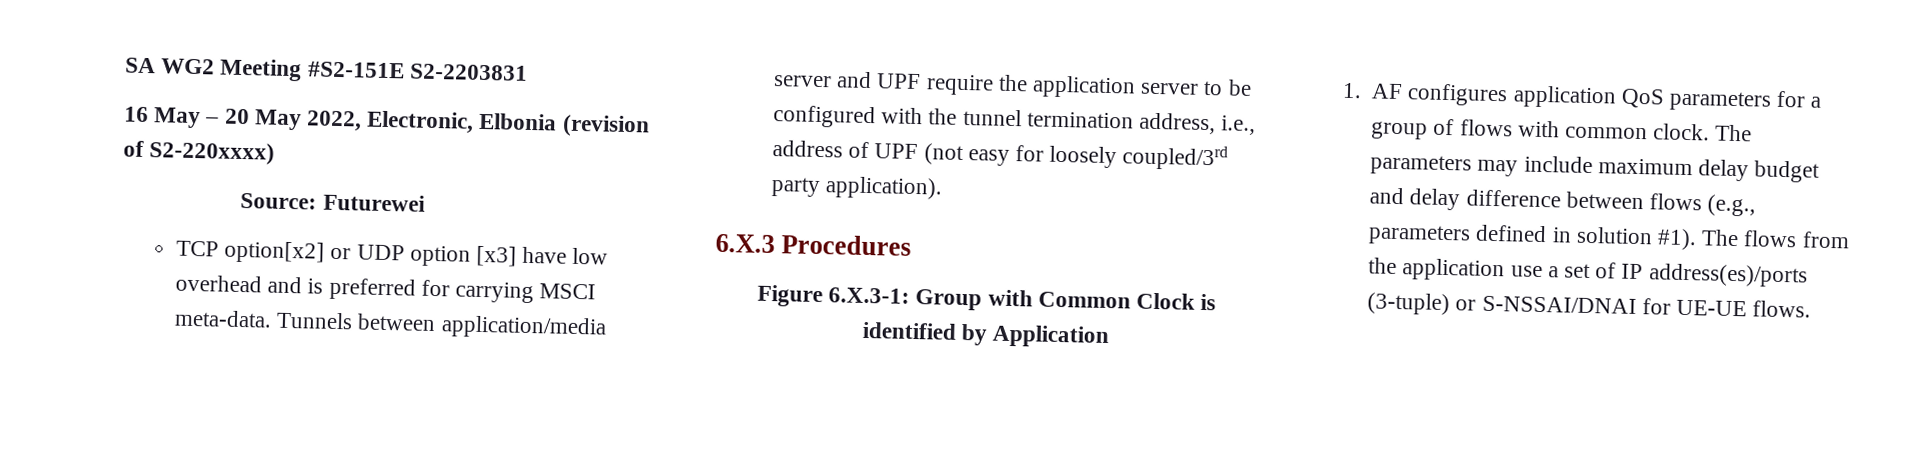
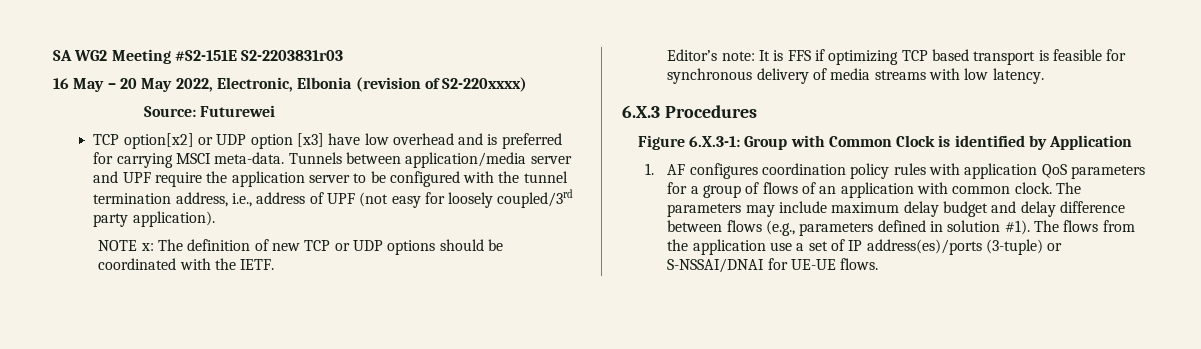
- SA WG2 Meeting #S2-151E S2-2203831
+ SA WG2 Meeting #S2-151E S2-2203831r03
+ NOTE x: The definition of new TCP or UDP options should be coordinated with the IETF.
+ Editor’s note: It is FFS if optimizing TCP based transport is feasible for synchronous delivery of media streams with low latency.
- 1. AF configures application QoS parameters for a group of flows with common clock.
+ 1. AF configures coordination policy rules with application QoS parameters for a group of flows of an application with common clock.

